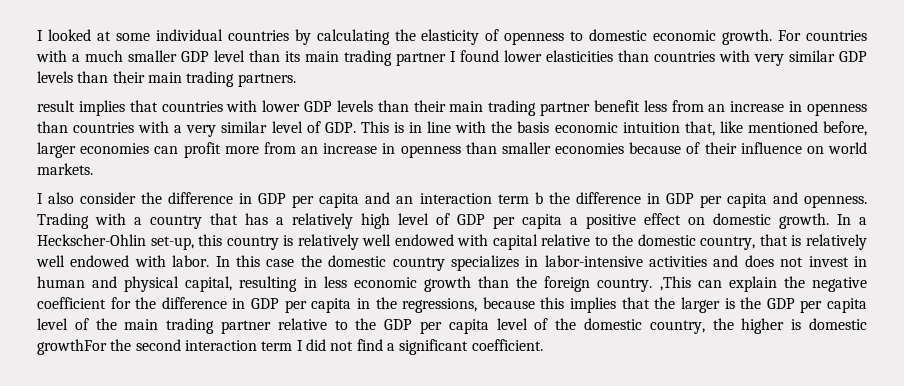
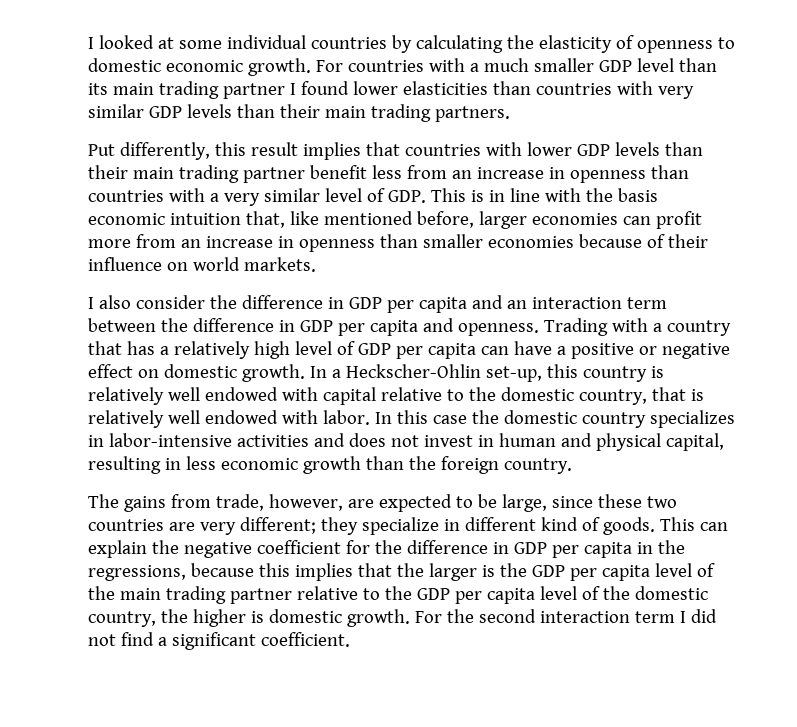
- result implies that countries with lower GDP levels than their main trading partner benefit less from an increase in openness than countries with a very similar level of GDP. This is in line with the basis economic intuition that, like mentioned before, larger economies can profit more from an increase in openness than smaller economies because of their influence on world markets.
+ Put differently, this result implies that countries with lower GDP levels than their main trading partner benefit less from an increase in openness than countries with a very similar level of GDP. This is in line with the basis economic intuition that, like mentioned before, larger economies can profit more from an increase in openness than smaller economies because of their influence on world markets.
- I also consider the difference in GDP per capita and an interaction term b the difference in GDP per capita and openness.
+ I also consider the difference in GDP per capita and an interaction term between the difference in GDP per capita and openness.
- Trading with a country that has a relatively high level of GDP per capita a positive effect on domestic growth.
+ Trading with a country that has a relatively high level of GDP per capita can have a positive or negative effect on domestic growth.
- In this case the domestic country specializes in labor-intensive activities and does not invest in human and physical capital, resulting in less economic growth than the foreign country. ,This can explain the negative coefficient for the difference in GDP per capita in the regressions, because this implies that the larger is the GDP per capita level of the main trading partner relative to the GDP per capita level of the domestic country, the higher is domestic growthFor the second interaction term I did not find a significant coefficient.
+ In this case the domestic country specializes in labor-intensive activities and does not invest in human and physical capital, resulting in less economic growth than the foreign country.
+ The gains from trade, however, are expected to be large, since these two countries are very different; they specialize in different kind of goods. This can explain the negative coefficient for the difference in GDP per capita in the regressions, because this implies that the larger is the GDP per capita level of the main trading partner relative to the GDP per capita level of the domestic country, the higher is domestic growth. For the second interaction term I did not find a significant coefficient.

